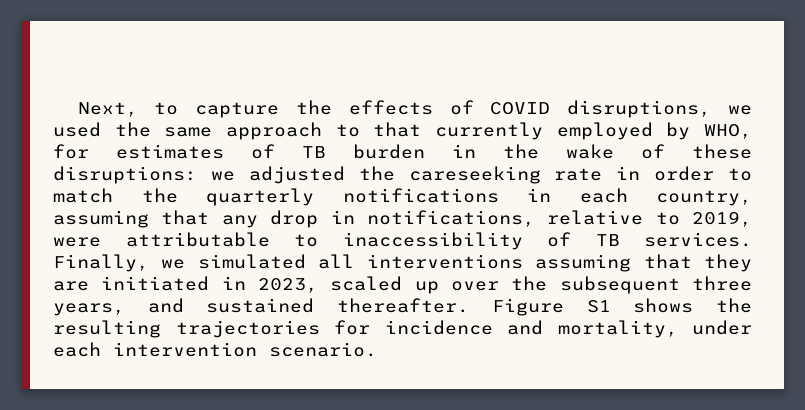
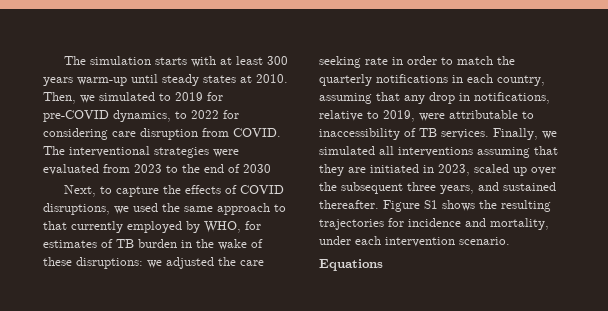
+ The simulation starts with at least 300 years warm-up until steady states at 2010. Then, we simulated to 2019 for pre-COVID dynamics, to 2022 for considering care disruption from COVID. The interventional strategies were evaluated from 2023 to the end of 2030
- Next, to capture the effects of COVID disruptions, we used the same approach to that currently employed by WHO, for estimates of TB burden in the wake of these disruptions: we adjusted the careseeking rate in order to match the quarterly notifications in each country, assuming that any drop in notifications, relative to 2019, were attributable to inaccessibility of TB services.
+ Next, to capture the effects of COVID disruptions, we used the same approach to that currently employed by WHO, for estimates of TB burden in the wake of these disruptions: we adjusted the care seeking rate in order to match the quarterly notifications in each country, assuming that any drop in notifications, relative to 2019, were attributable to inaccessibility of TB services.
+ Equations

